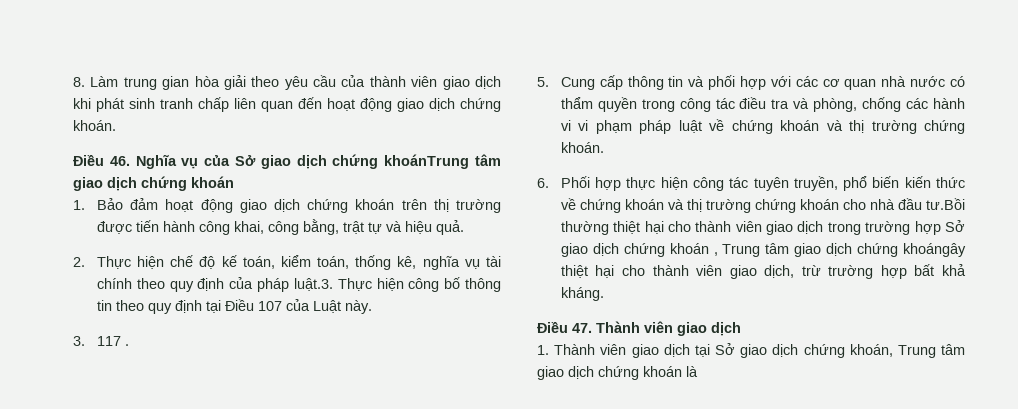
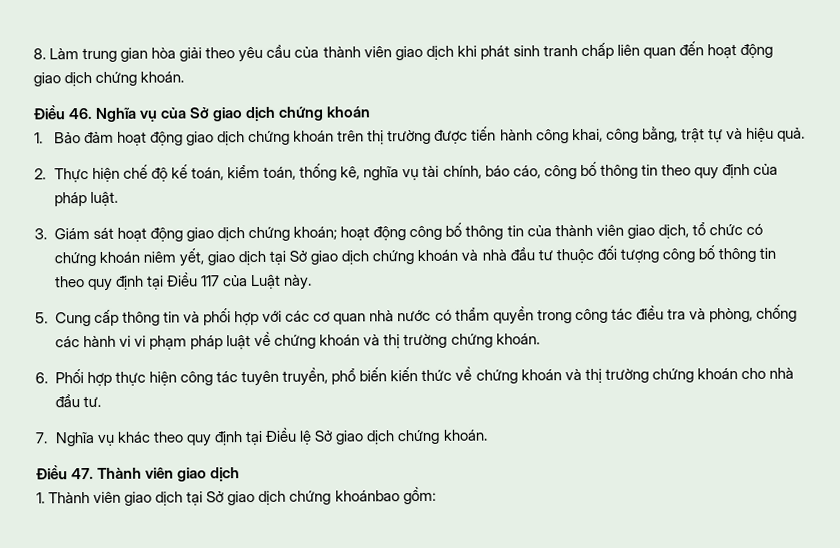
- Điều 46. Nghĩa vụ của Sở giao dịch chứng khoánTrung tâm giao dịch chứng khoán
+ Điều 46. Nghĩa vụ của Sở giao dịch chứng khoán
- 2. Thực hiện chế độ kế toán, kiểm toán, thống kê, nghĩa vụ tài chính theo quy định của pháp luật.3. Thực hiện công bố thông tin theo quy định tại Điều 107 của Luật này.
+ 2. Thực hiện chế độ kế toán, kiểm toán, thống kê, nghĩa vụ tài chính, báo cáo, công bố thông tin theo quy định của pháp luật.
+ 3. Giám sát hoạt động giao dịch chứng khoán; hoạt động công bố thông tin của thành viên giao dịch, tổ chức có chứng khoán niêm yết, giao dịch tại Sở giao dịch chứng khoán và nhà đầu tư thuộc đối tượng công bố thông tin theo quy định tại Điều 117 của Luật này.
- 3. 117 .
- 6. Phối hợp thực hiện công tác tuyên truyền, phổ biến kiến thức về chứng khoán và thị trường chứng khoán cho nhà đầu tư.Bồi thường thiệt hại cho thành viên giao dịch trong trường hợp Sở giao dịch chứng khoán , Trung tâm giao dịch chứng khoángây thiệt hại cho thành viên giao dịch, trừ trường hợp bất khả kháng.
+ 6. Phối hợp thực hiện công tác tuyên truyền, phổ biến kiến thức về chứng khoán và thị trường chứng khoán cho nhà đầu tư.
+ 7. Nghĩa vụ khác theo quy định tại Điều lệ Sở giao dịch chứng khoán.
- 1. Thành viên giao dịch tại Sở giao dịch chứng khoán, Trung tâm giao dịch chứng khoán là
+ 1. Thành viên giao dịch tại Sở giao dịch chứng khoánbao gồm:

